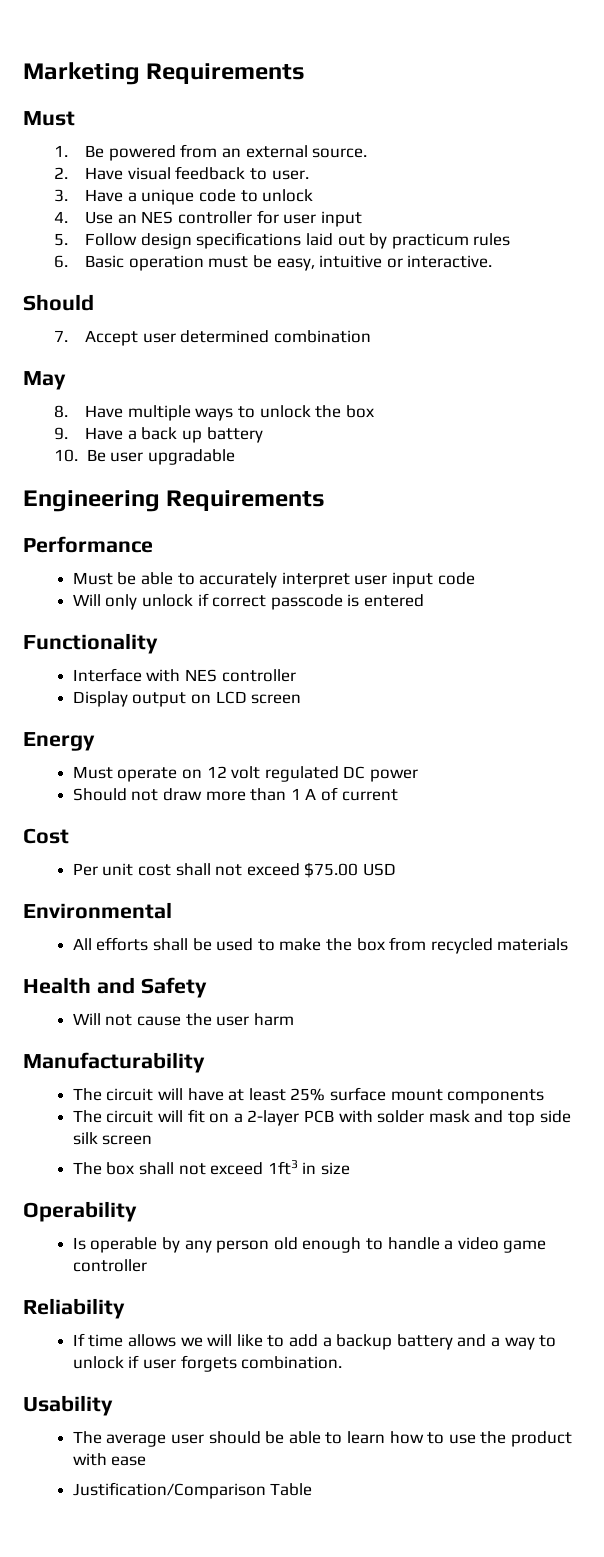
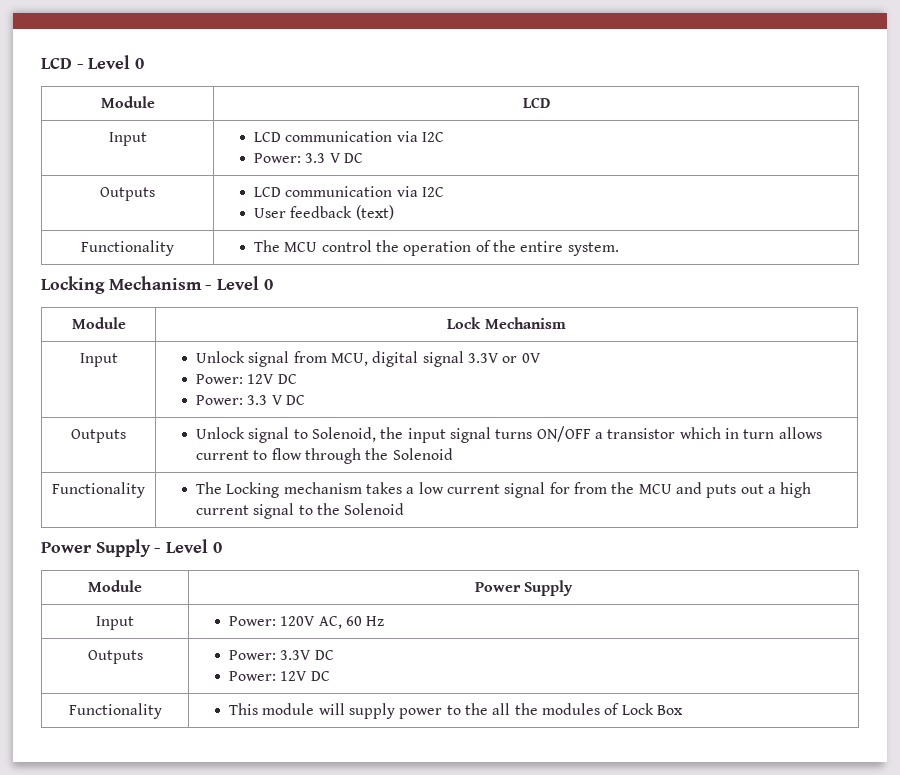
- Marketing Requirements
- Must
- 1. Be powered from an external source.
- 2. Have visual feedback to user.
- 3. Have a unique code to unlock
- 4. Use an NES controller for user input
- 5. Follow design specifications laid out by practicum rules
- 6. Basic operation must be easy, intuitive or interactive.
- Should
- 7. Accept user determined combination
- May
- 8. Have multiple ways to unlock the box
- 9. Have a back up battery
- 10. Be user upgradable
- Engineering Requirements
- Performance
- Must be able to accurately interpret user input code
- Will only unlock if correct passcode is entered
- Functionality
- Interface with NES controller
- Display output on LCD screen
- Energy
- Must operate on 12 volt regulated DC power
- Should not draw more than 1 A of current
- Cost
- Per unit cost shall not exceed $75.00 USD
- Environmental
- All efforts shall be used to make the box from recycled materials
- Health and Safety
- Will not cause the user harm
- Manufacturability
- The circuit will have at least 25% surface mount components
- The circuit will fit on a 2-layer PCB with solder mask and top side silk screen
- The box shall not exceed 1ft3 in size
- Operability
- Is operable by any person old enough to handle a video game controller
- Reliability
- If time allows we will like to add a backup battery and a way to unlock if user forgets combination.
- Usability
- The average user should be able to learn how to use the product with ease
- Justification/Comparison Table
+ LCD - Level 0
+ Module | LCD
+ Input | LCD communication via I2C
+ Power: 3.3 V DC
+ Outputs | LCD communication via I2C
+ User feedback (text)
+ Functionality | The MCU control the operation of the entire system.
+ Locking Mechanism - Level 0
+ Module | Lock Mechanism
+ Input | Unlock signal from MCU, digital signal 3.3V or 0V
+ Power: 12V DC
+ Power: 3.3 V DC
+ Outputs | Unlock signal to Solenoid, the input signal turns ON/OFF a transistor which in turn allows current to flow through the Solenoid
+ Functionality | The Locking mechanism takes a low current signal for from the MCU and puts out a high current signal to the Solenoid
+ Power Supply - Level 0
+ Module | Power Supply
+ Input | Power: 120V AC, 60 Hz
+ Outputs | Power: 3.3V DC
+ Power: 12V DC
+ Functionality | This module will supply power to the all the modules of Lock Box

